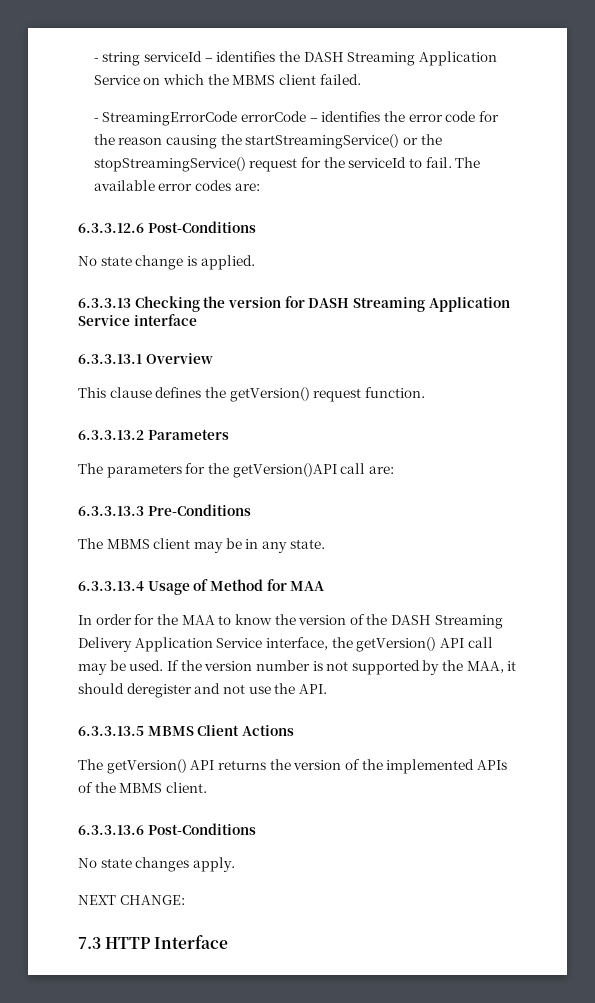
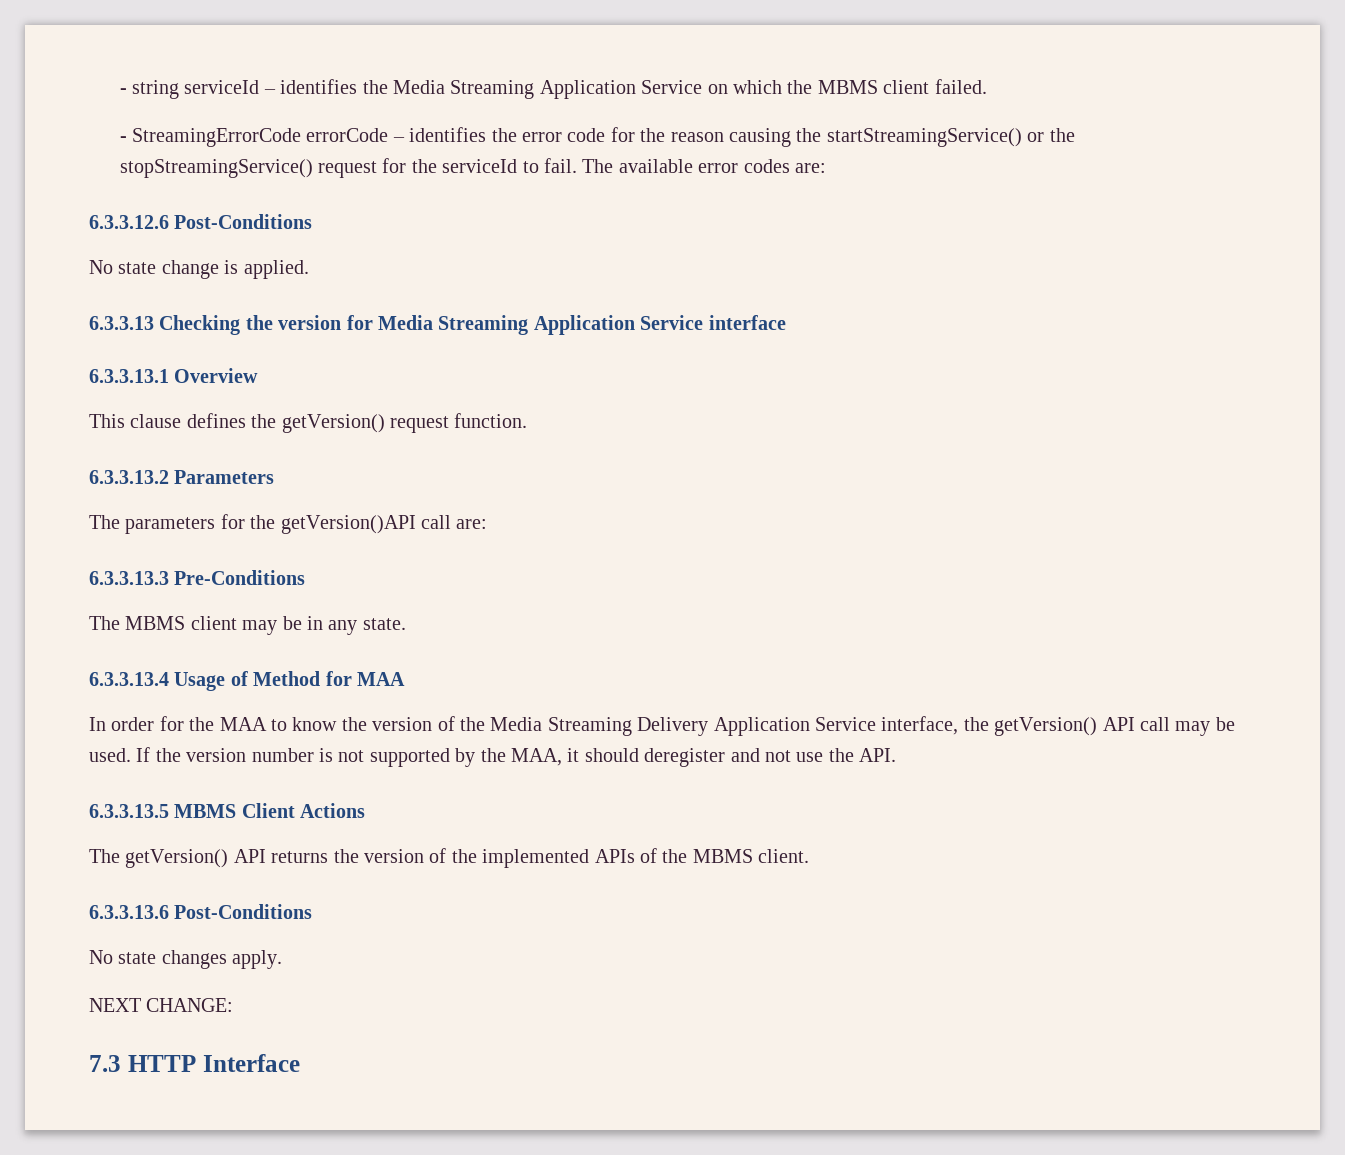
- - string serviceId – identifies the DASH Streaming Application Service on which the MBMS client failed.
+ - string serviceId – identifies the Media Streaming Application Service on which the MBMS client failed.
- 6.3.3.13 Checking the version for DASH Streaming Application Service interface
+ 6.3.3.13 Checking the version for Media Streaming Application Service interface
- In order for the MAA to know the version of the DASH Streaming Delivery Application Service interface, the getVersion() API call may be used.
+ In order for the MAA to know the version of the Media Streaming Delivery Application Service interface, the getVersion() API call may be used.

